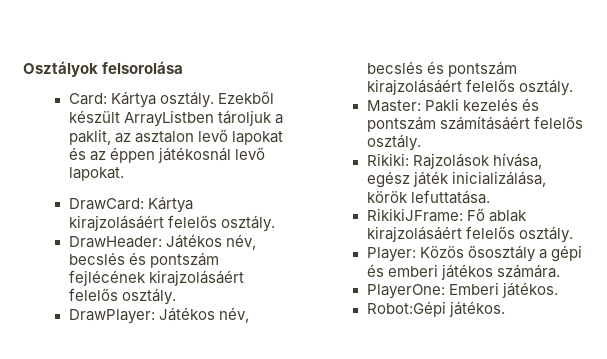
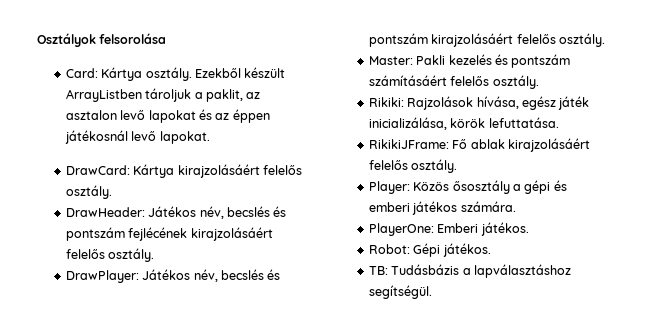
- Robot:Gépi játékos.
+ Robot: Gépi játékos.
+ TB: Tudásbázis a lapválasztáshoz segítségül.

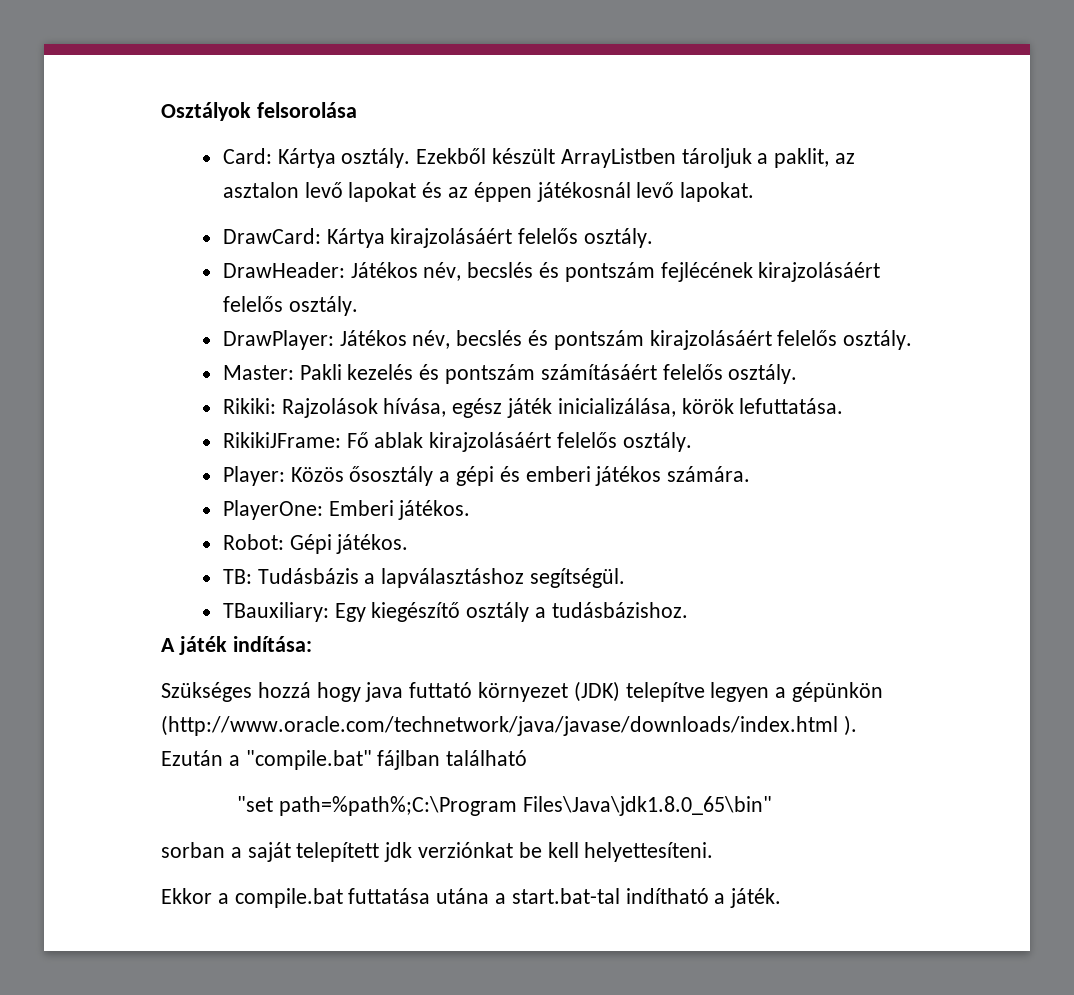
+ TBauxiliary: Egy kiegészítő osztály a tudásbázishoz.
+ A játék indítása:
+ Szükséges hozzá hogy java futtató környezet (JDK) telepítve legyen a gépünkön (http://www.oracle.com/technetwork/java/javase/downloads/index.html ). Ezután a "compile.bat" fájlban található
+ "set path=%path%;C:\Program Files\Java\jdk1.8.0_65\bin"
+ sorban a saját telepített jdk verziónkat be kell helyettesíteni.
+ Ekkor a compile.bat futtatása utána a start.bat-tal indítható a játék.

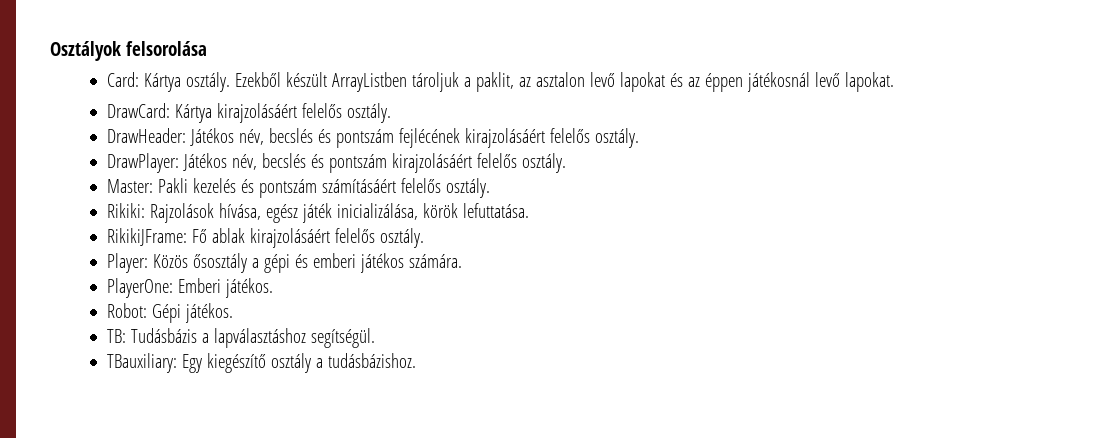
- A játék indítása:
- Szükséges hozzá hogy java futtató környezet (JDK) telepítve legyen a gépünkön (http://www.oracle.com/technetwork/java/javase/downloads/index.html ). Ezután a "compile.bat" fájlban található
- "set path=%path%;C:\Program Files\Java\jdk1.8.0_65\bin"
- sorban a saját telepített jdk verziónkat be kell helyettesíteni.
- Ekkor a compile.bat futtatása utána a start.bat-tal indítható a játék.

